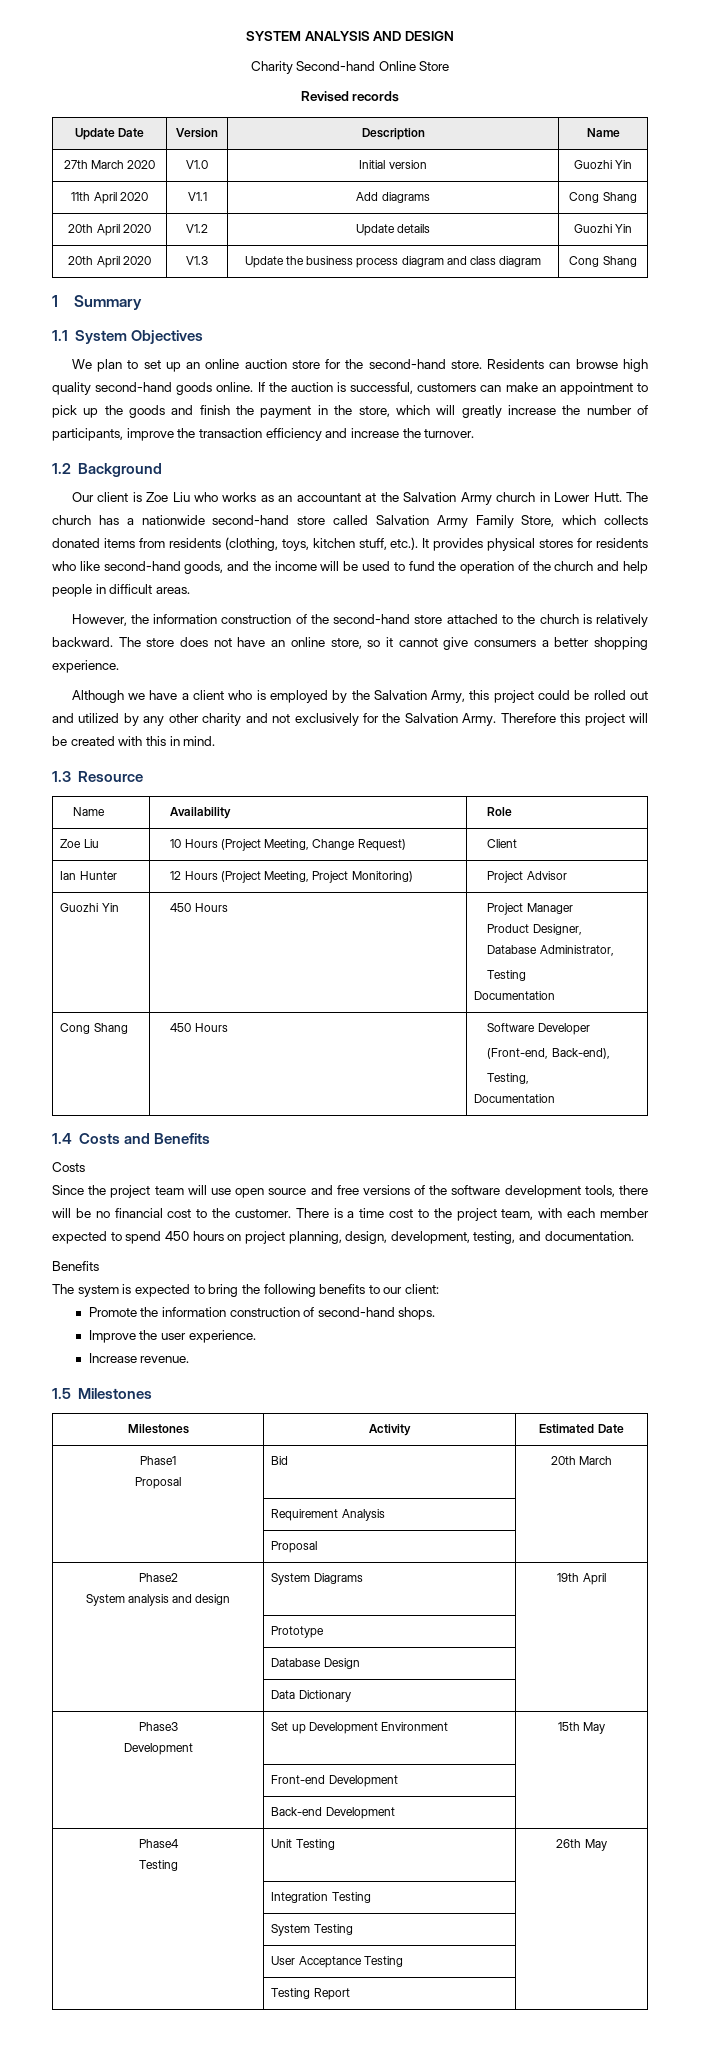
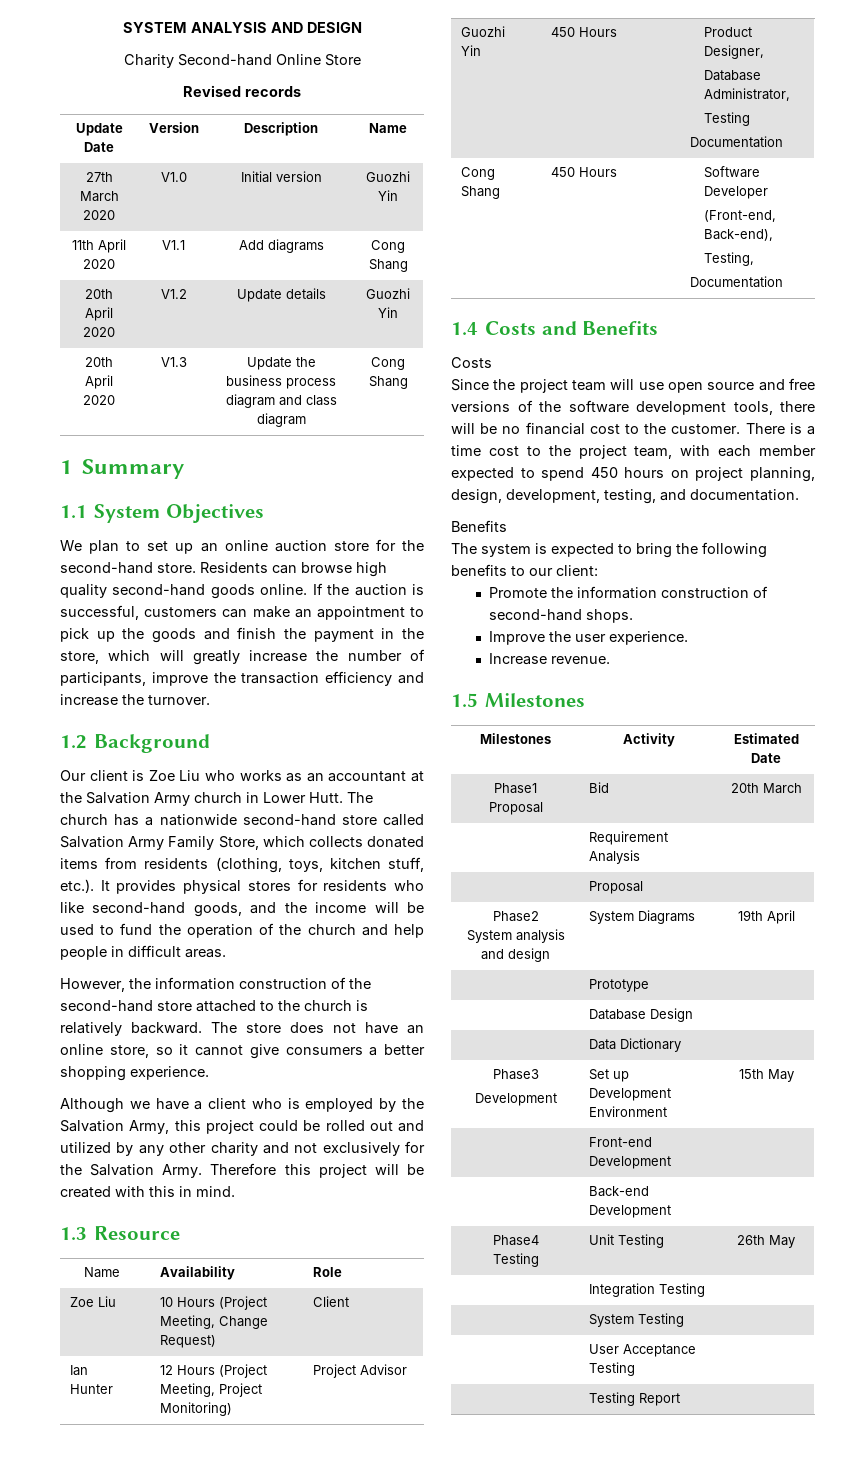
- Guozhi Yin | 450 Hours | Project Manager
- Product Designer,
+ Guozhi Yin | 450 Hours | Product Designer,

